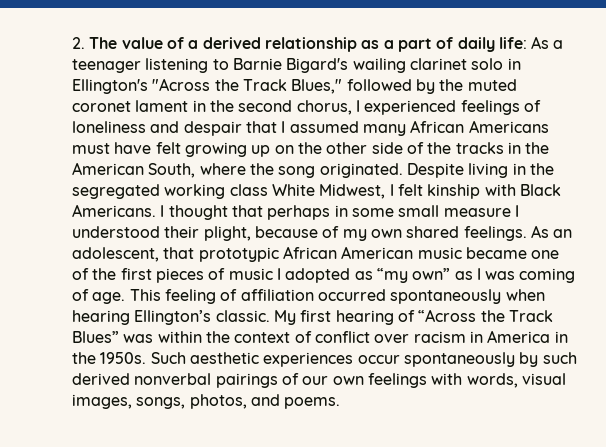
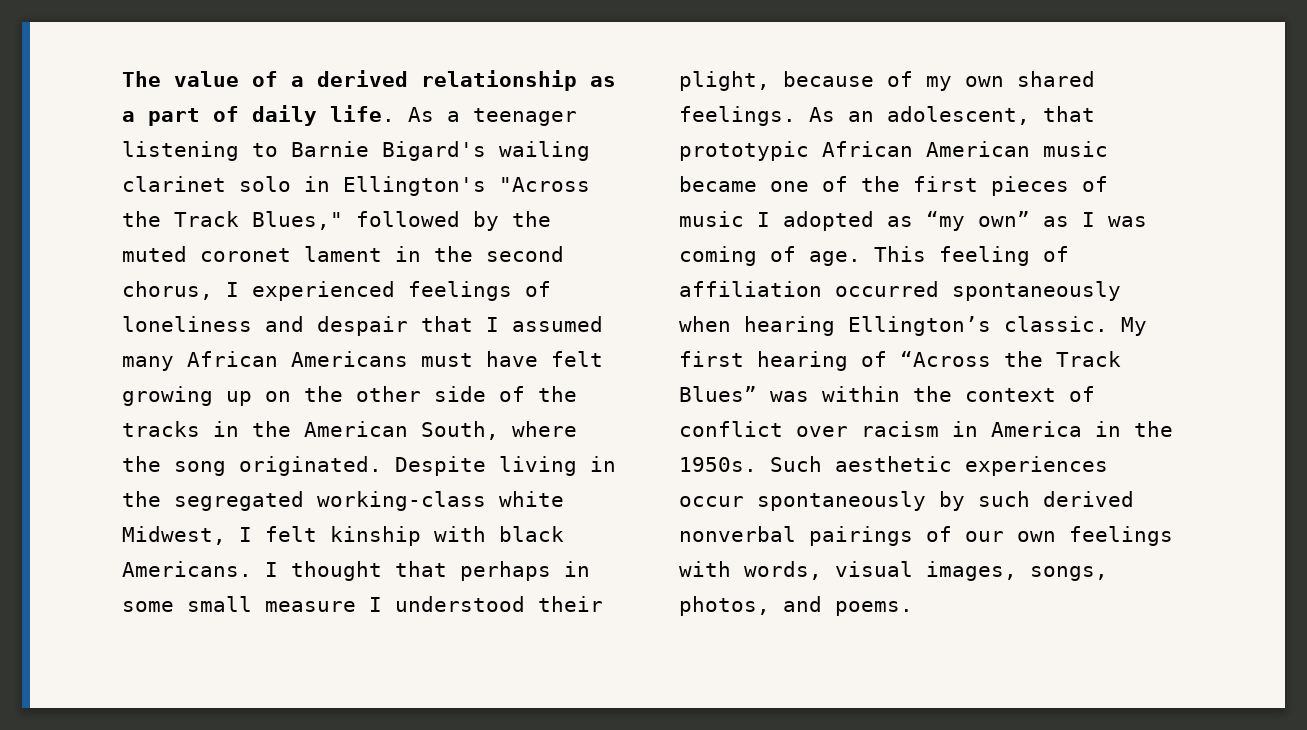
- 2. The value of a derived relationship as a part of daily life:
+ The value of a derived relationship as a part of daily life.
- Despite living in the segregated working class White Midwest, I felt kinship with Black Americans.
+ Despite living in the segregated working-class white Midwest, I felt kinship with black Americans.

